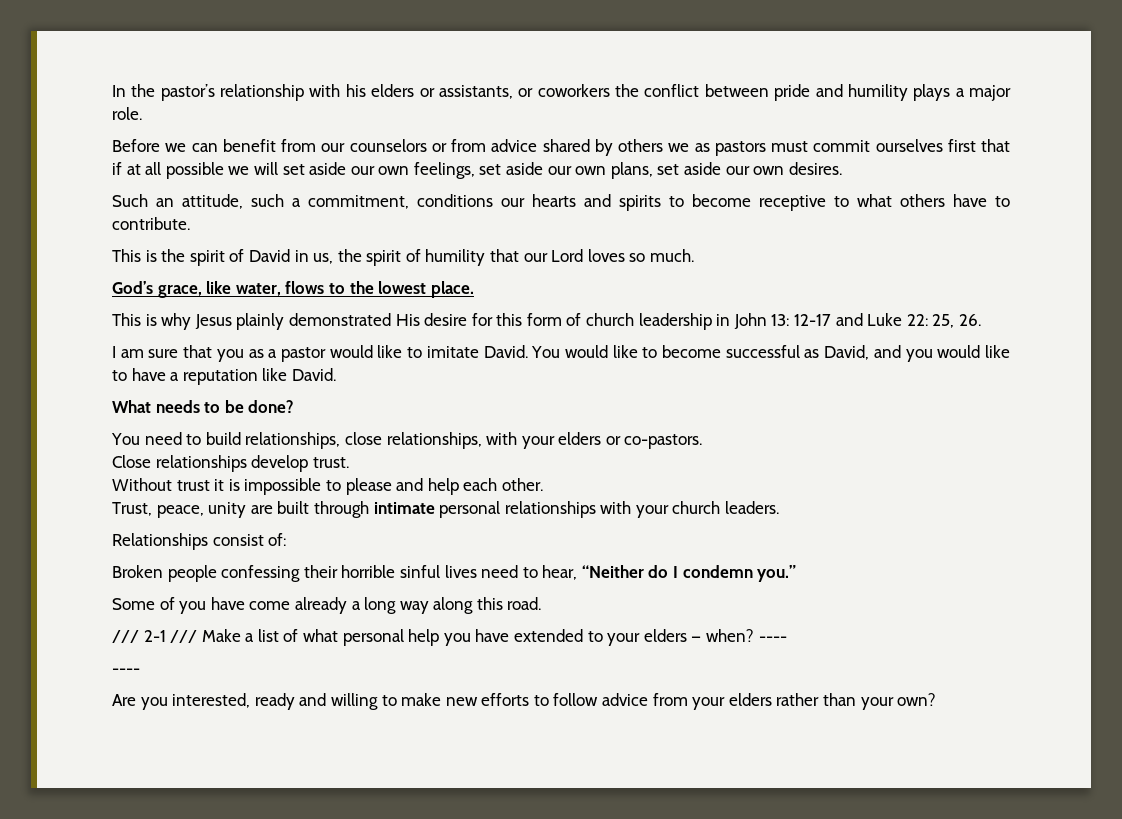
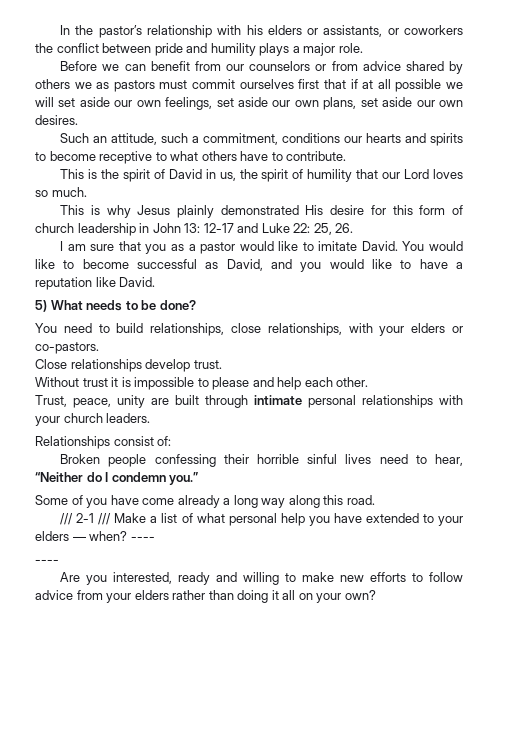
- God’s grace, like water, flows to the lowest place.
- What needs to be done?
+ 5) What needs to be done?
- Are you interested, ready and willing to make new efforts to follow advice from your elders rather than your own?
+ Are you interested, ready and willing to make new efforts to follow advice from your elders rather than doing it all on your own?

